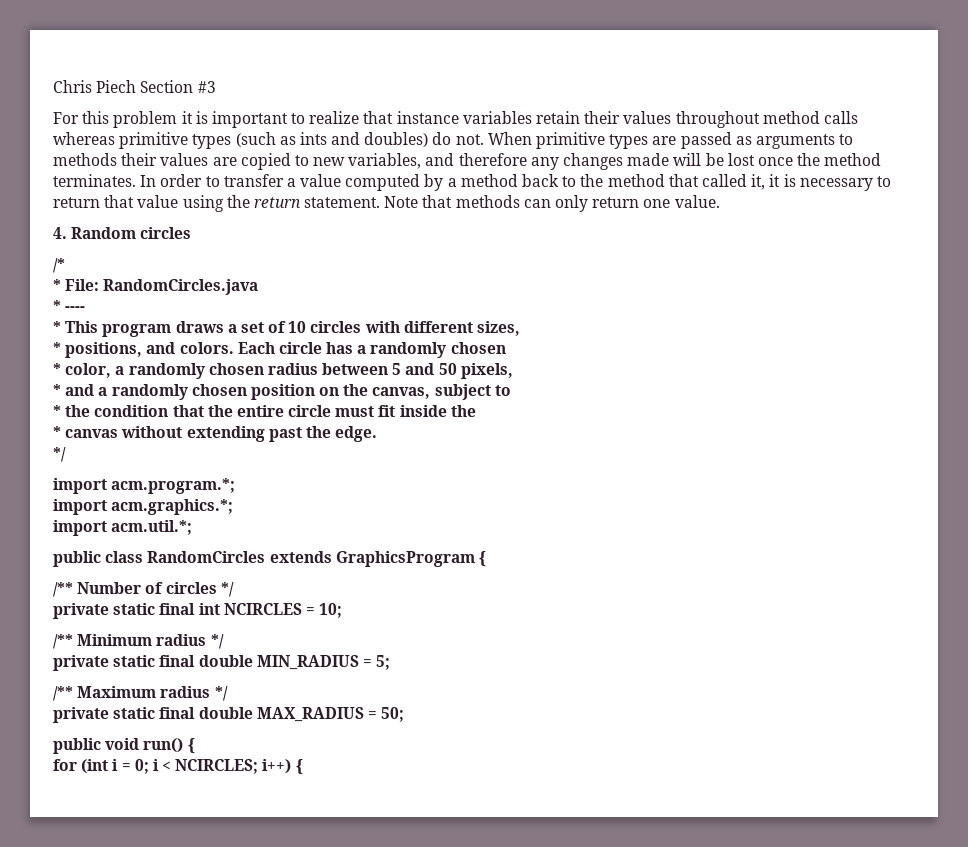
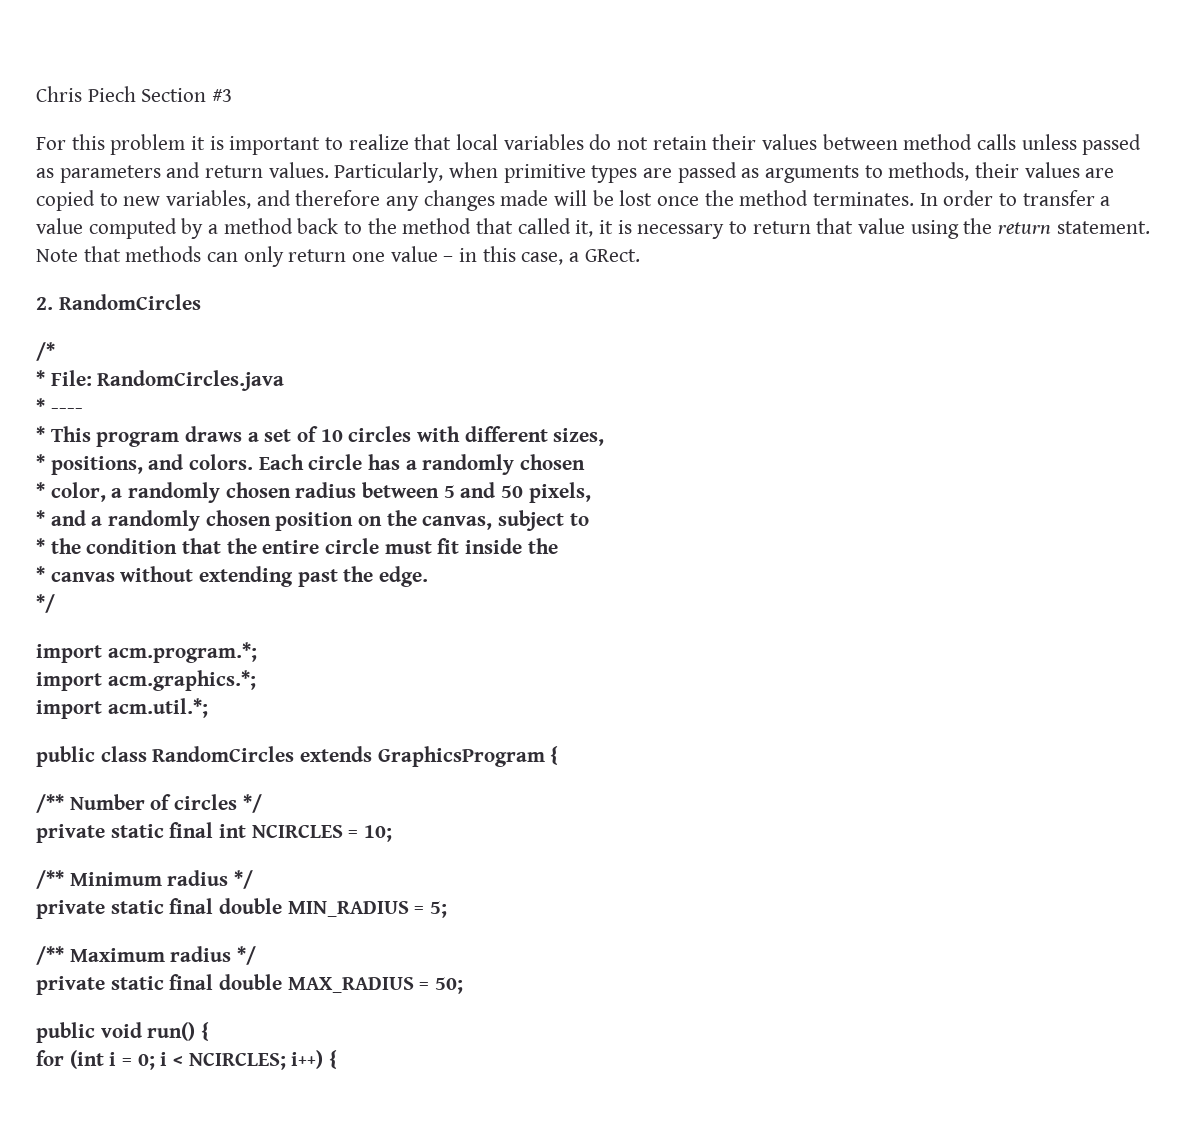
- For this problem it is important to realize that instance variables retain their values throughout method calls whereas primitive types (such as ints and doubles) do not. When primitive types are passed as arguments to methods their values are copied to new variables, and therefore any changes made will be lost once the method terminates.
+ For this problem it is important to realize that local variables do not retain their values between method calls unless passed as parameters and return values. Particularly, when primitive types are passed as arguments to methods, their values are copied to new variables, and therefore any changes made will be lost once the method terminates.
- Note that methods can only return one value.
- 4. Random circles
+ Note that methods can only return one value – in this case, a GRect.
+ 2. RandomCircles

